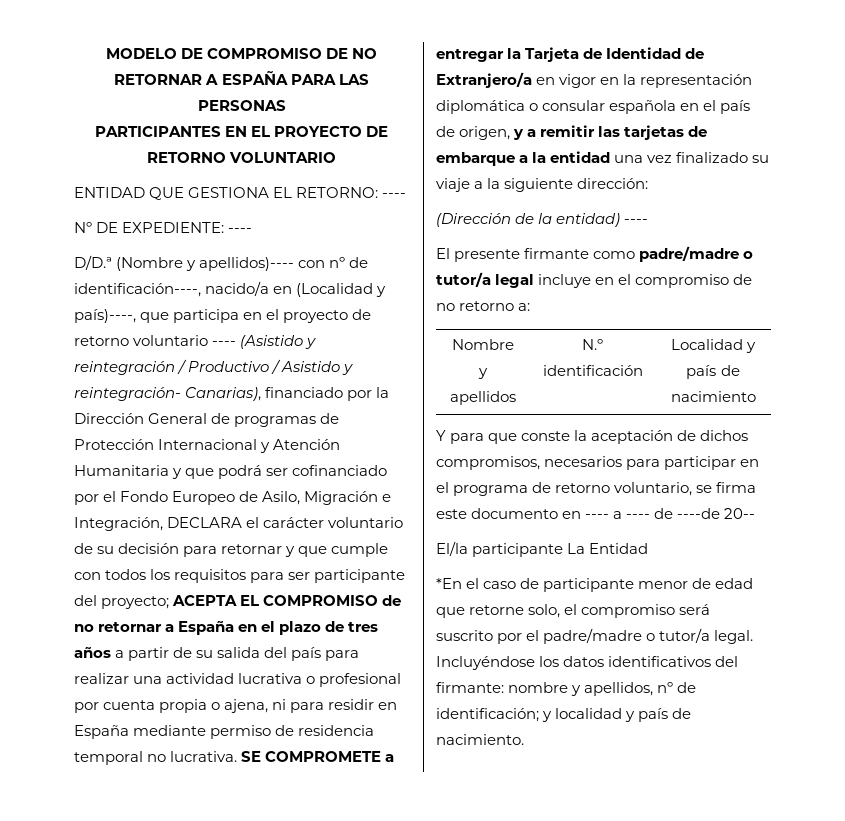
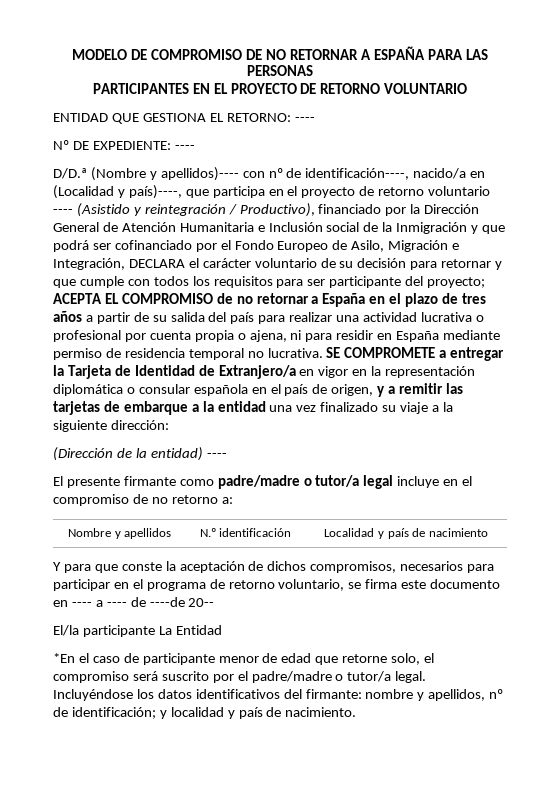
- D/D.ª (Nombre y apellidos)---- con nº de identificación----, nacido/a en (Localidad y país)----, que participa en el proyecto de retorno voluntario ---- (Asistido y reintegración / Productivo / Asistido y reintegración- Canarias), financiado por la Dirección General de programas de Protección Internacional y Atención Humanitaria y que podrá ser cofinanciado por el Fondo Europeo de Asilo, Migración e Integración, DECLARA el carácter voluntario de su decisión para retornar y que cumple con todos los requisitos para ser participante del proyecto;
+ D/D.ª (Nombre y apellidos)---- con nº de identificación----, nacido/a en (Localidad y país)----, que participa en el proyecto de retorno voluntario ---- (Asistido y reintegración / Productivo), financiado por la Dirección General de Atención Humanitaria e Inclusión social de la Inmigración y que podrá ser cofinanciado por el Fondo Europeo de Asilo, Migración e Integración, DECLARA el carácter voluntario de su decisión para retornar y que cumple con todos los requisitos para ser participante del proyecto;

